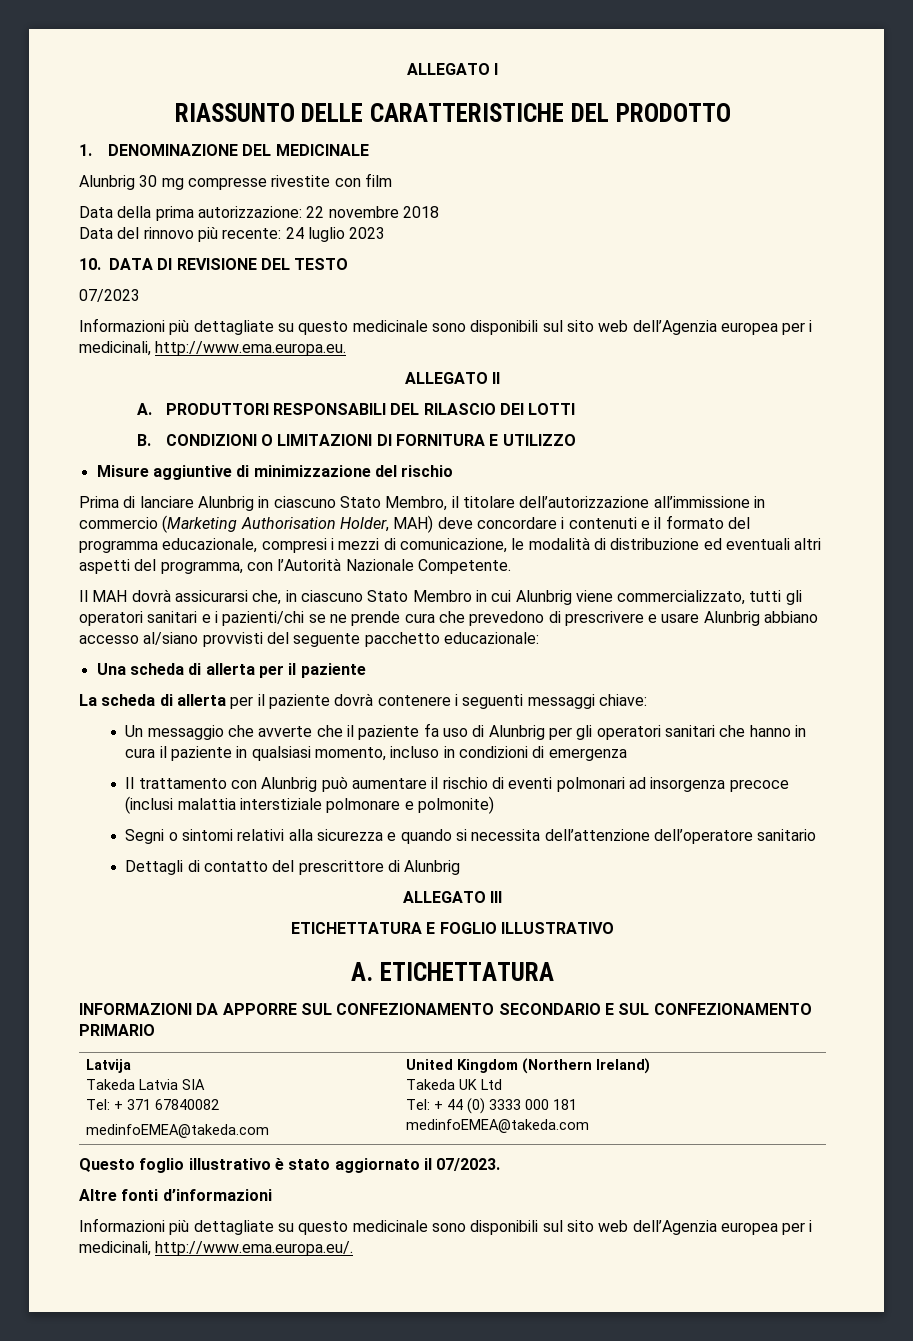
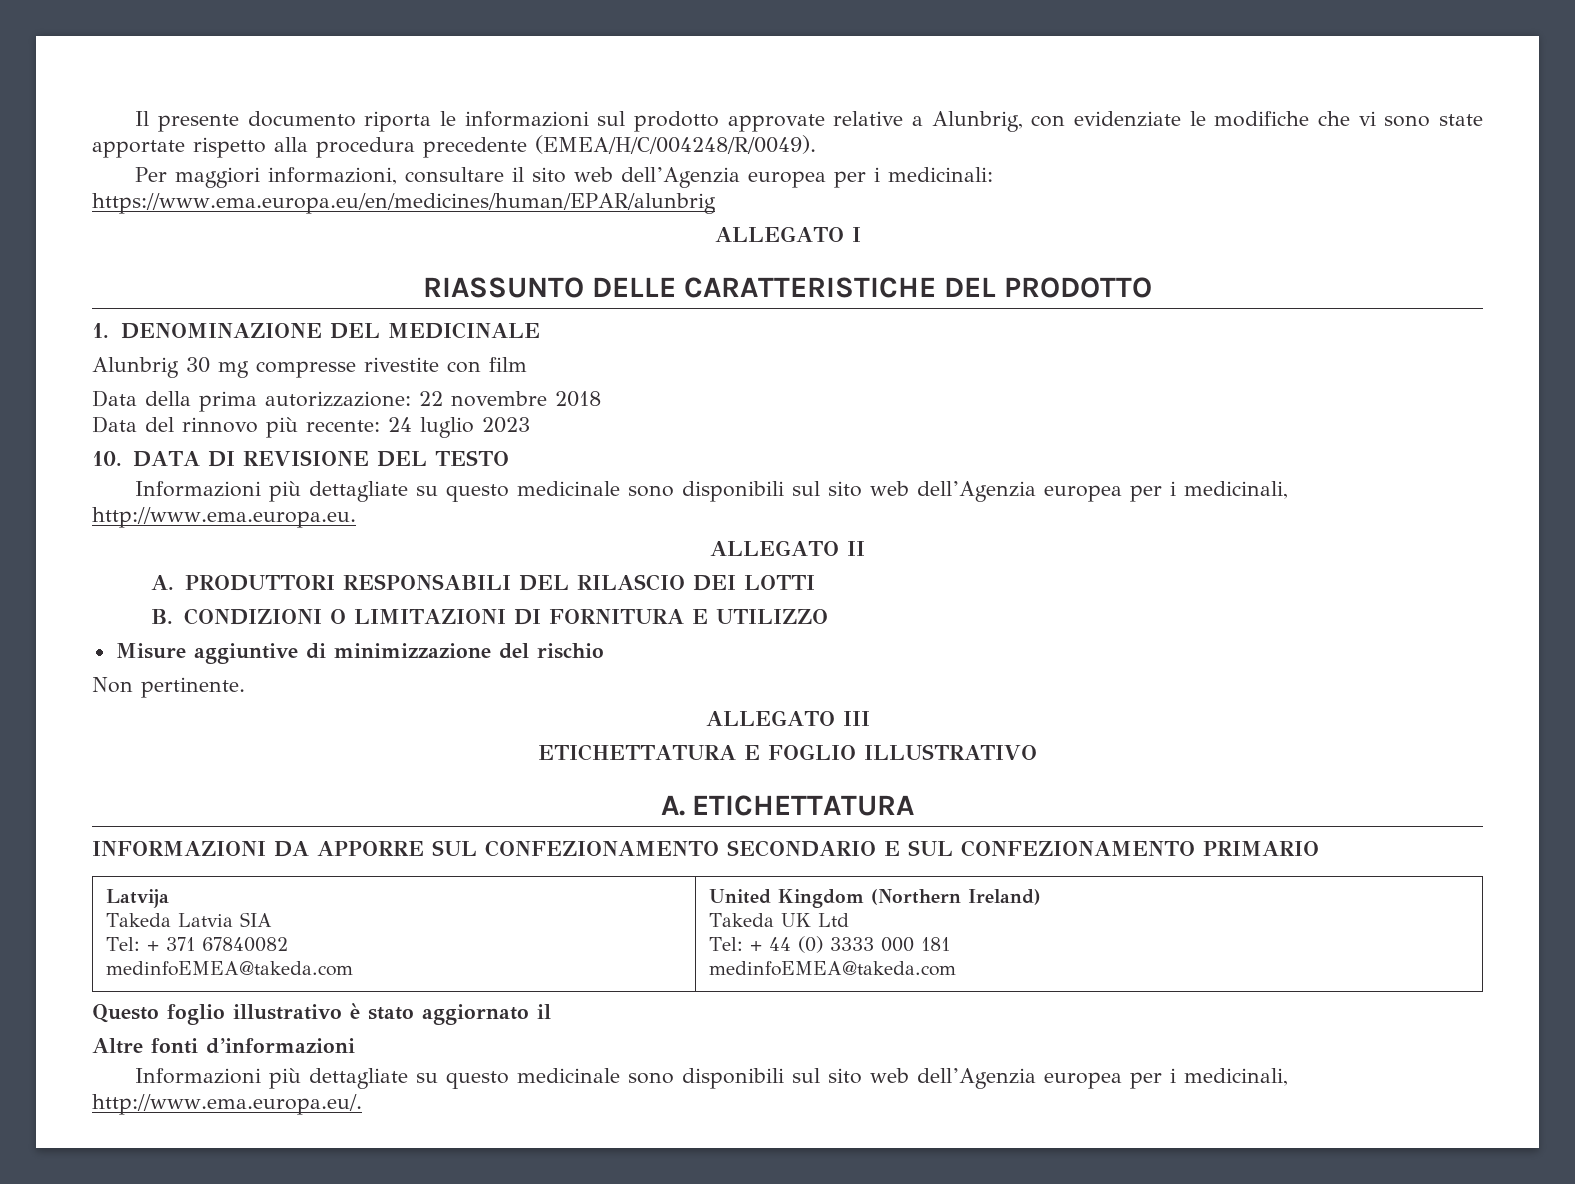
+ Il presente documento riporta le informazioni sul prodotto approvate relative a Alunbrig, con evidenziate le modifiche che vi sono state apportate rispetto alla procedura precedente (EMEA/H/C/004248/R/0049).
+ Per maggiori informazioni, consultare il sito web dell’Agenzia europea per i medicinali: https://www.ema.europa.eu/en/medicines/human/EPAR/alunbrig
- 07/2023
- Prima di lanciare Alunbrig in ciascuno Stato Membro, il titolare dell’autorizzazione all’immissione in commercio (Marketing Authorisation Holder, MAH) deve concordare i contenuti e il formato del programma educazionale, compresi i mezzi di comunicazione, le modalità di distribuzione ed eventuali altri aspetti del programma, con l’Autorità Nazionale Competente.
- Il MAH dovrà assicurarsi che, in ciascuno Stato Membro in cui Alunbrig viene commercializzato, tutti gli operatori sanitari e i pazienti/chi se ne prende cura che prevedono di prescrivere e usare Alunbrig abbiano accesso al/siano provvisti del seguente pacchetto educazionale:
- Una scheda di allerta per il paziente
- La scheda di allerta per il paziente dovrà contenere i seguenti messaggi chiave:
- Un messaggio che avverte che il paziente fa uso di Alunbrig per gli operatori sanitari che hanno in cura il paziente in qualsiasi momento, incluso in condizioni di emergenza
- Il trattamento con Alunbrig può aumentare il rischio di eventi polmonari ad insorgenza precoce (inclusi malattia interstiziale polmonare e polmonite)
- Segni o sintomi relativi alla sicurezza e quando si necessita dell’attenzione dell’operatore sanitario
- Dettagli di contatto del prescrittore di Alunbrig
+ Non pertinente.
- Questo foglio illustrativo è stato aggiornato il 07/2023.
+ Questo foglio illustrativo è stato aggiornato il

